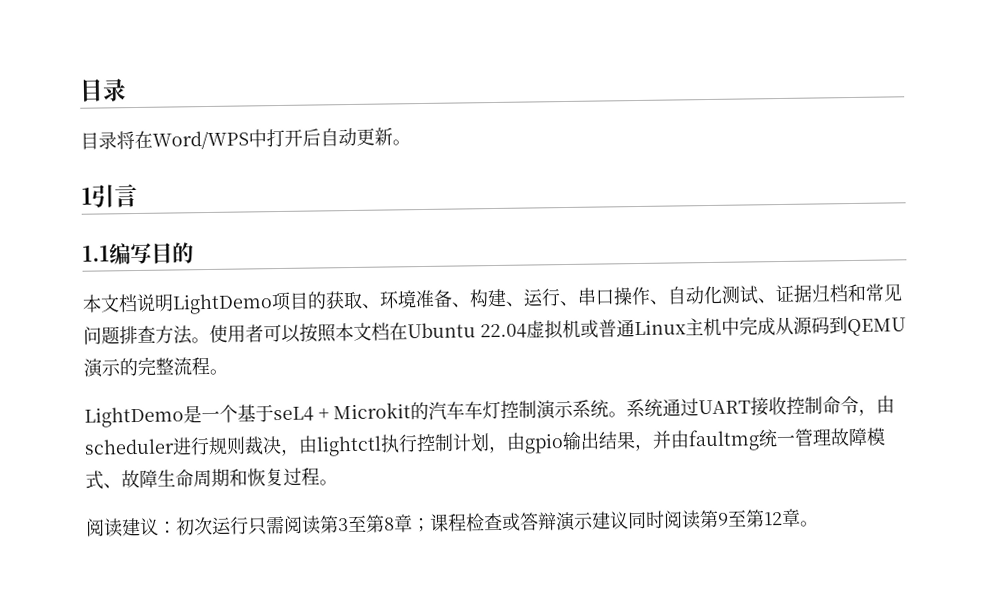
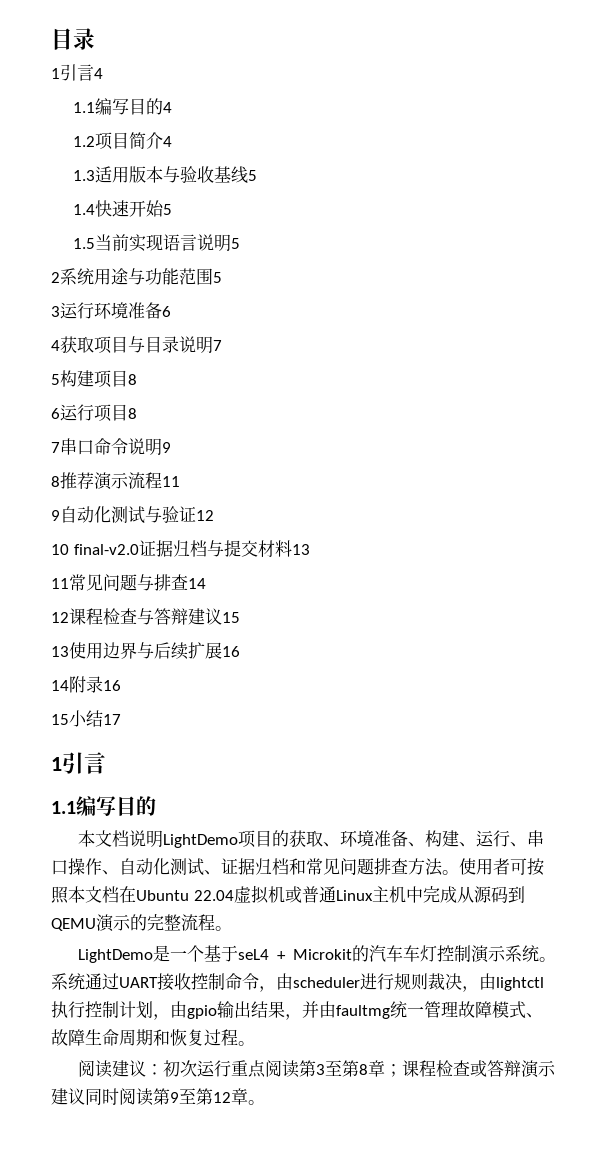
- 目录将在Word/WPS中打开后自动更新。
+ 1引言4
+ 1.1编写目的4
+ 1.2项目简介4
+ 1.3适用版本与验收基线5
+ 1.4快速开始5
+ 1.5当前实现语言说明5
+ 2系统用途与功能范围5
+ 3运行环境准备6
+ 4获取项目与目录说明7
+ 5构建项目8
+ 6运行项目8
+ 7串口命令说明9
+ 8推荐演示流程11
+ 9自动化测试与验证12
+ 10 final-v2.0证据归档与提交材料13
+ 11常见问题与排查14
+ 12课程检查与答辩建议15
+ 13使用边界与后续扩展16
+ 14附录16
+ 15小结17
- 使用者可以按照本文档在Ubuntu 22.04虚拟机或普通Linux主机中完成从源码到QEMU演示的完整流程。
+ 使用者可按照本文档在Ubuntu 22.04虚拟机或普通Linux主机中完成从源码到QEMU演示的完整流程。
- 阅读建议：初次运行只需阅读第3至第8章；课程检查或答辩演示建议同时阅读第9至第12章。
+ 阅读建议：初次运行重点阅读第3至第8章；课程检查或答辩演示建议同时阅读第9至第12章。

